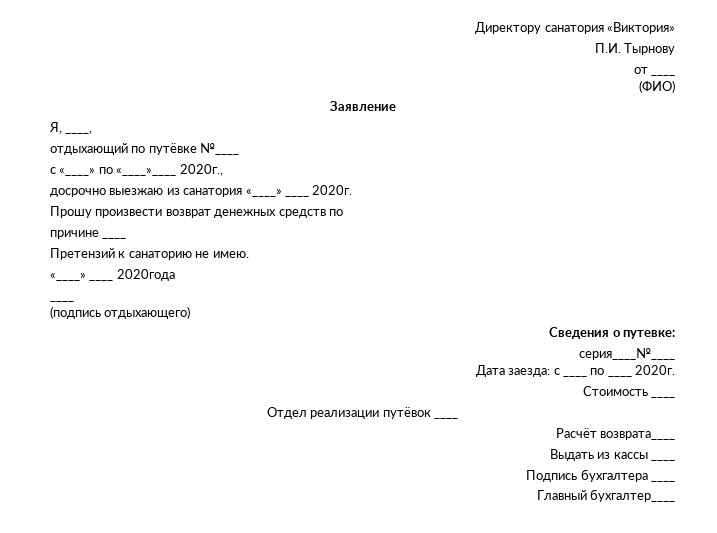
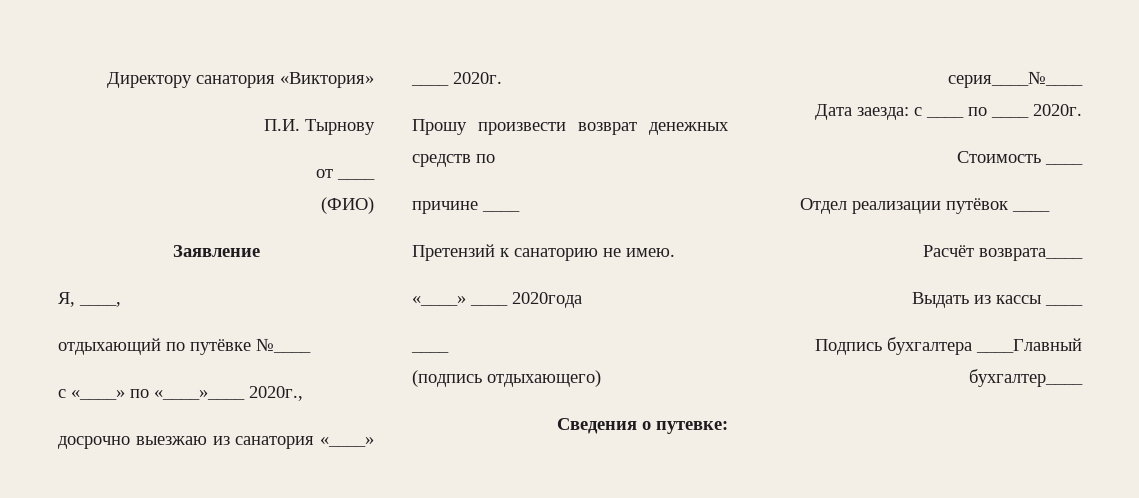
- Подпись бухгалтера ____
- Главный бухгалтер____
+ Подпись бухгалтера ____Главный бухгалтер____

